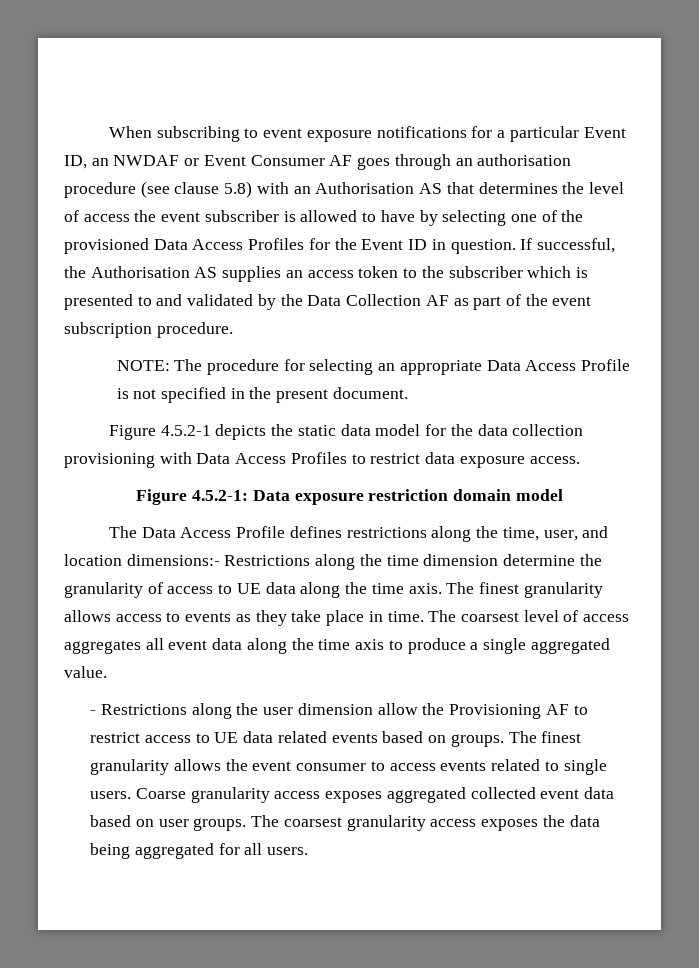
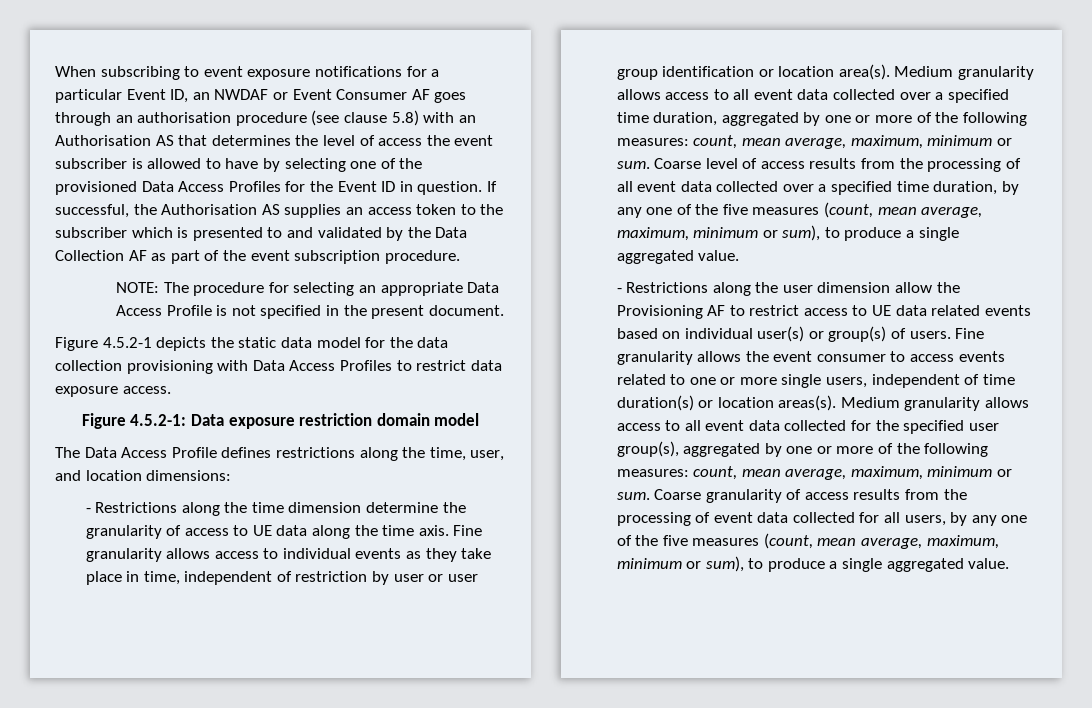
- The Data Access Profile defines restrictions along the time, user, and location dimensions:- Restrictions along the time dimension determine the granularity of access to UE data along the time axis.
+ The Data Access Profile defines restrictions along the time, user, and location dimensions:
+ - Restrictions along the time dimension determine the granularity of access to UE data along the time axis.
- The finest granularity allows access to events as they take place in time. The coarsest level of access aggregates all event data along the time axis to produce a single aggregated value.
+ Fine granularity allows access to individual events as they take place in time, independent of restriction by user or user group identification or location area(s). Medium granularity allows access to all event data collected over a specified time duration, aggregated by one or more of the following measures: count, mean average, maximum, minimum or sum. Coarse level of access results from the processing of all event data collected over a specified time duration, by any one of the five measures (count, mean average, maximum, minimum or sum), to produce a single aggregated value.
- - Restrictions along the user dimension allow the Provisioning AF to restrict access to UE data related events based on groups. The finest granularity allows the event consumer to access events related to single users. Coarse granularity access exposes aggregated collected event data based on user groups. The coarsest granularity access exposes the data being aggregated for all users.
+ - Restrictions along the user dimension allow the Provisioning AF to restrict access to UE data related events based on individual user(s) or group(s) of users. Fine granularity allows the event consumer to access events related to one or more single users, independent of time duration(s) or location areas(s). Medium granularity allows access to all event data collected for the specified user group(s), aggregated by one or more of the following measures: count, mean average, maximum, minimum or sum. Coarse granularity of access results from the processing of event data collected for all users, by any one of the five measures (count, mean average, maximum, minimum or sum), to produce a single aggregated value.

